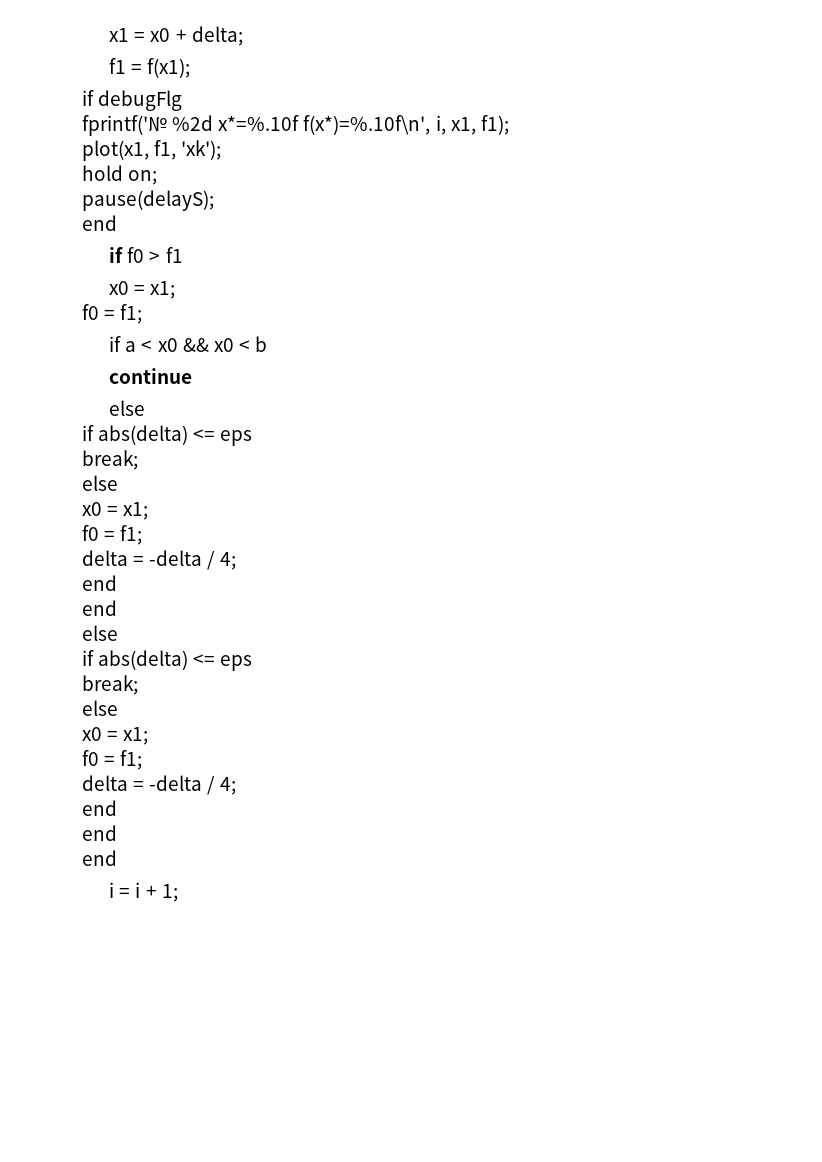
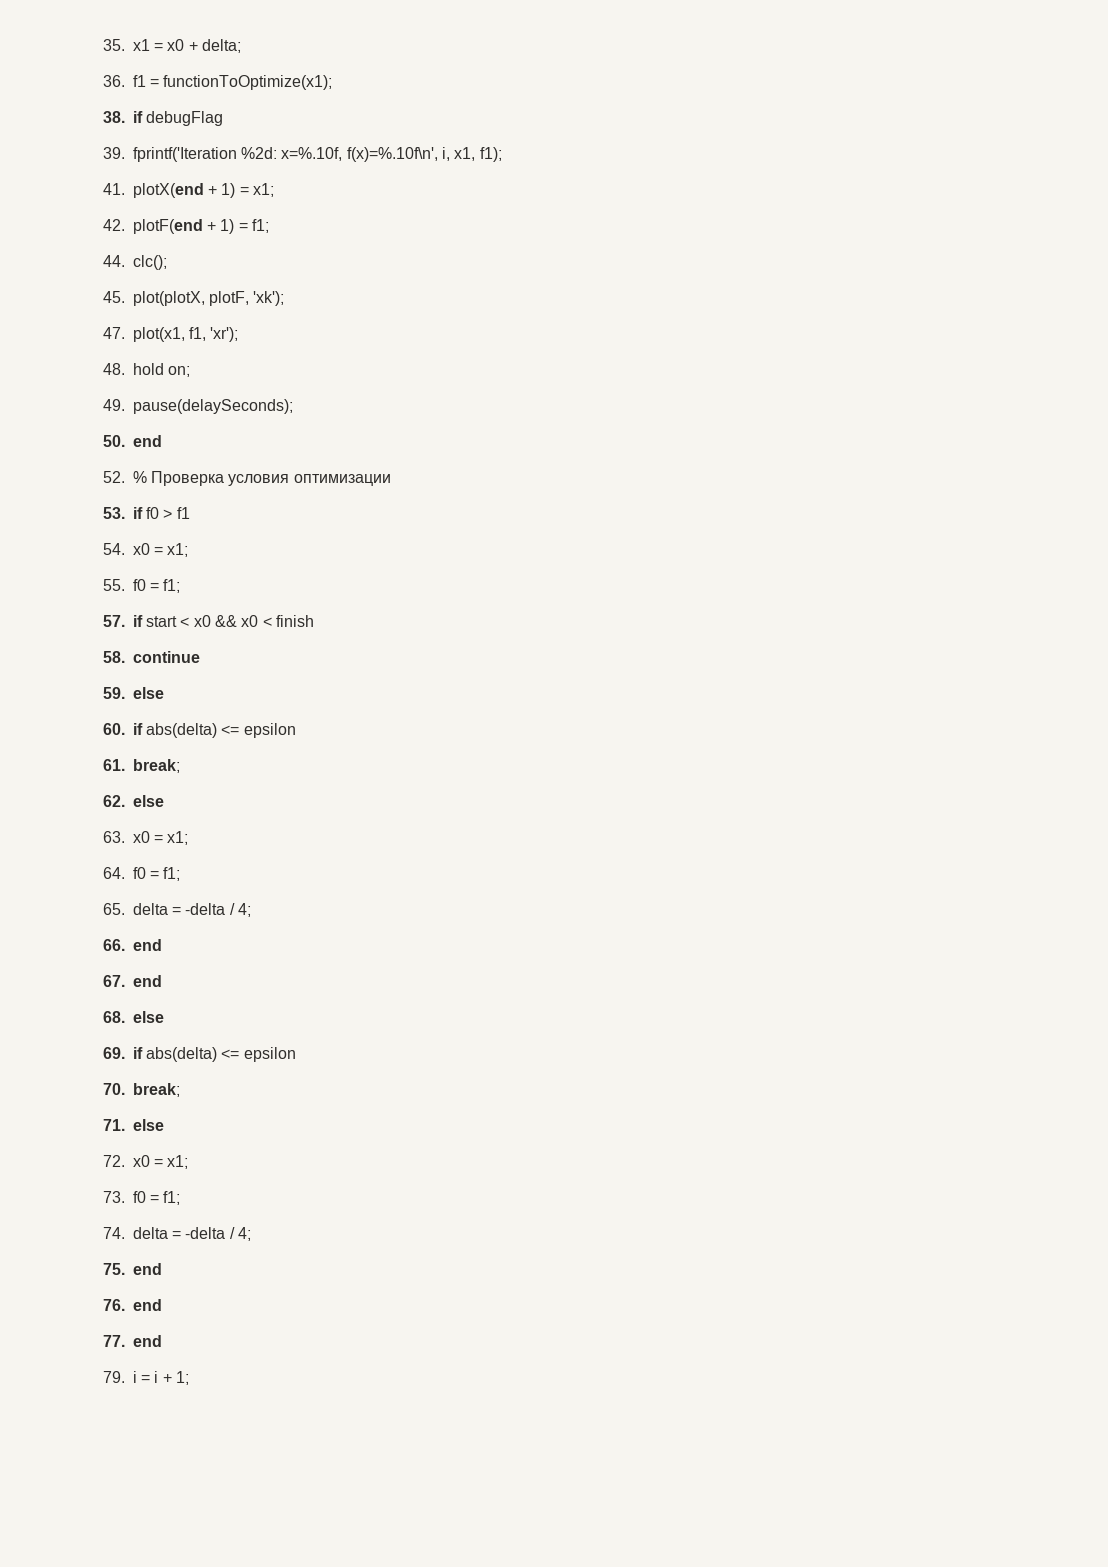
- x1 = x0 + delta;
+ 35. x1 = x0 + delta;
- f1 = f(x1);
- if debugFlg
- fprintf('№ %2d x*=%.10f f(x*)=%.10f\n', i, x1, f1);
- plot(x1, f1, 'xk');
- hold on;
- pause(delayS);
- end
- if f0 > f1
- x0 = x1;
- f0 = f1;
- if a < x0 && x0 < b
- continue
- else
- if abs(delta) <= eps
- break;
- else
- x0 = x1;
- f0 = f1;
- delta = -delta / 4;
- end
- end
- else
- if abs(delta) <= eps
- break;
- else
- x0 = x1;
- f0 = f1;
- delta = -delta / 4;
- end
- end
- end
- i = i + 1;
+ 36. f1 = functionToOptimize(x1);
+ 38. if debugFlag
+ 39. fprintf('Iteration %2d: x=%.10f, f(x)=%.10f\n', i, x1, f1);
+ 41. plotX(end + 1) = x1;
+ 42. plotF(end + 1) = f1;
+ 44. clc();
+ 45. plot(plotX, plotF, 'xk');
+ 47. plot(x1, f1, 'xr');
+ 48. hold on;
+ 49. pause(delaySeconds);
+ 50. end
+ 52. % Проверка условия оптимизации
+ 53. if f0 > f1
+ 54. x0 = x1;
+ 55. f0 = f1;
+ 57. if start < x0 && x0 < finish
+ 58. continue
+ 59. else
+ 60. if abs(delta) <= epsilon
+ 61. break;
+ 62. else
+ 63. x0 = x1;
+ 64. f0 = f1;
+ 65. delta = -delta / 4;
+ 66. end
+ 67. end
+ 68. else
+ 69. if abs(delta) <= epsilon
+ 70. break;
+ 71. else
+ 72. x0 = x1;
+ 73. f0 = f1;
+ 74. delta = -delta / 4;
+ 75. end
+ 76. end
+ 77. end
+ 79. i = i + 1;

